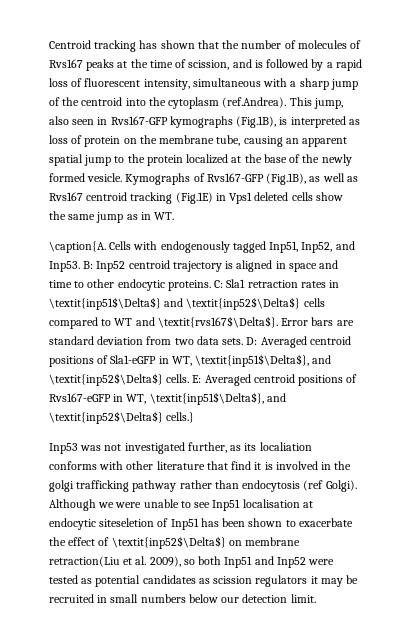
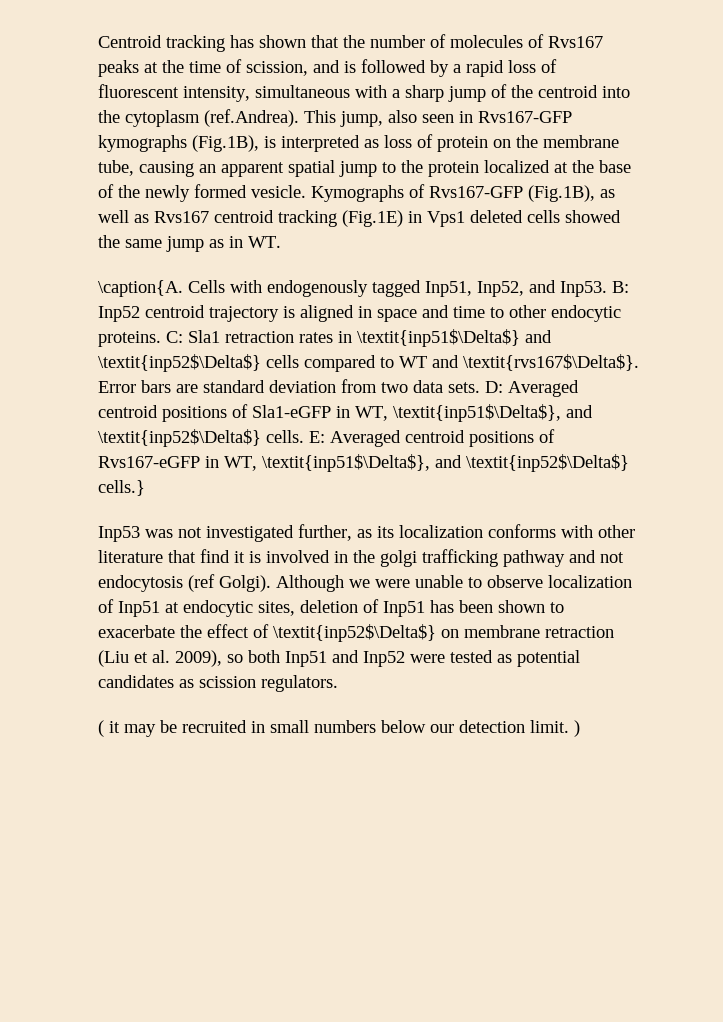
- Kymographs of Rvs167-GFP (Fig.1B), as well as Rvs167 centroid tracking (Fig.1E) in Vps1 deleted cells show the same jump as in WT.
+ Kymographs of Rvs167-GFP (Fig.1B), as well as Rvs167 centroid tracking (Fig.1E) in Vps1 deleted cells showed the same jump as in WT.
- Inp53 was not investigated further, as its localiation conforms with other literature that find it is involved in the golgi trafficking pathway rather than endocytosis (ref Golgi).
+ Inp53 was not investigated further, as its localization conforms with other literature that find it is involved in the golgi trafficking pathway and not endocytosis (ref Golgi).
- Although we were unable to see Inp51 localisation at endocytic siteseletion of Inp51 has been shown to exacerbate the effect of \textit{inp52$\Delta$} on membrane retraction(Liu et al. 2009), so both Inp51 and Inp52 were tested as potential candidates as scission regulators it may be recruited in small numbers below our detection limit.
+ Although we were unable to observe localization of Inp51 at endocytic sites, deletion of Inp51 has been shown to exacerbate the effect of \textit{inp52$\Delta$} on membrane retraction (Liu et al. 2009), so both Inp51 and Inp52 were tested as potential candidates as scission regulators.
+ ( it may be recruited in small numbers below our detection limit. )

